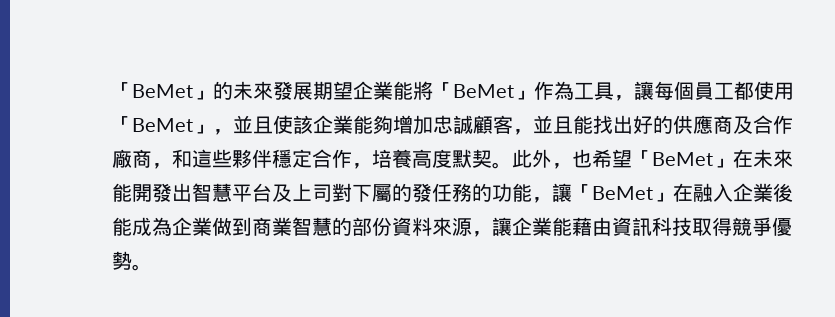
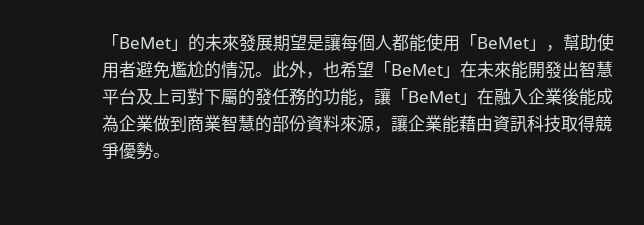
- 「BeMet」的未來發展期望企業能將「BeMet」作為工具，讓每個員工都使用「BeMet」，並且使該企業能夠增加忠誠顧客，並且能找出好的供應商及合作廠商，和這些夥伴穩定合作，培養高度默契。
+ 「BeMet」的未來發展期望是讓每個人都能使用「BeMet」，幫助使用者避免尷尬的情況。

